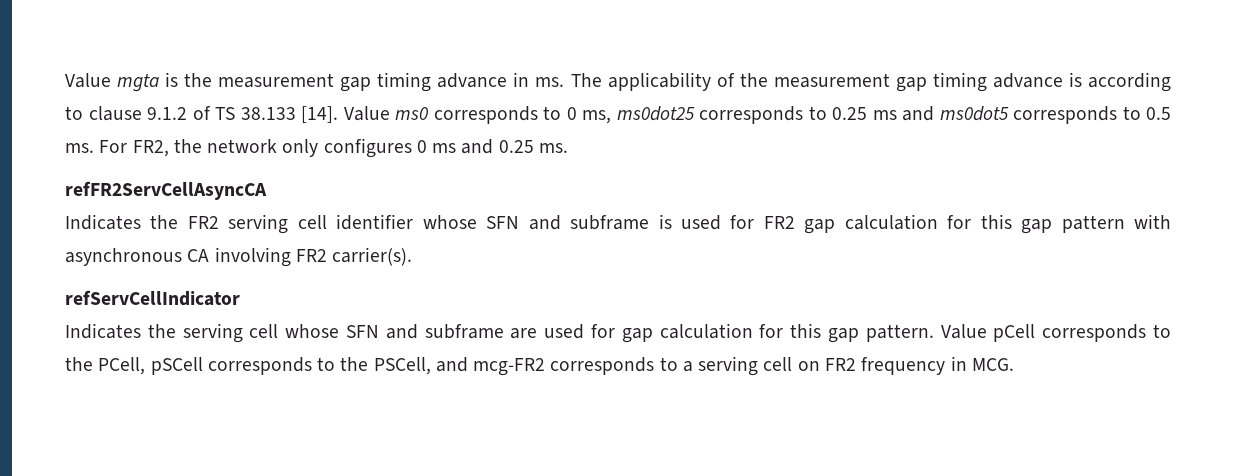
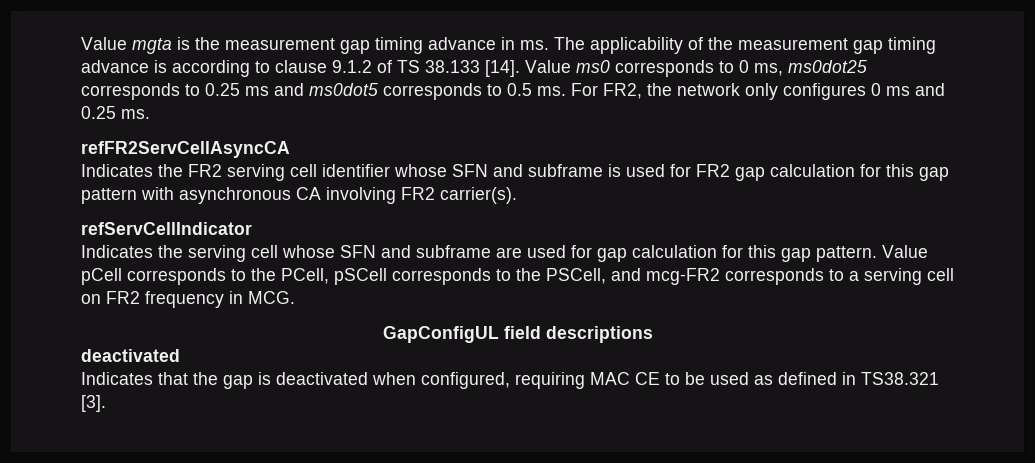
+ GapConfigUL field descriptions
+ deactivated
+ Indicates that the gap is deactivated when configured, requiring MAC CE to be used as defined in TS38.321 [3].

